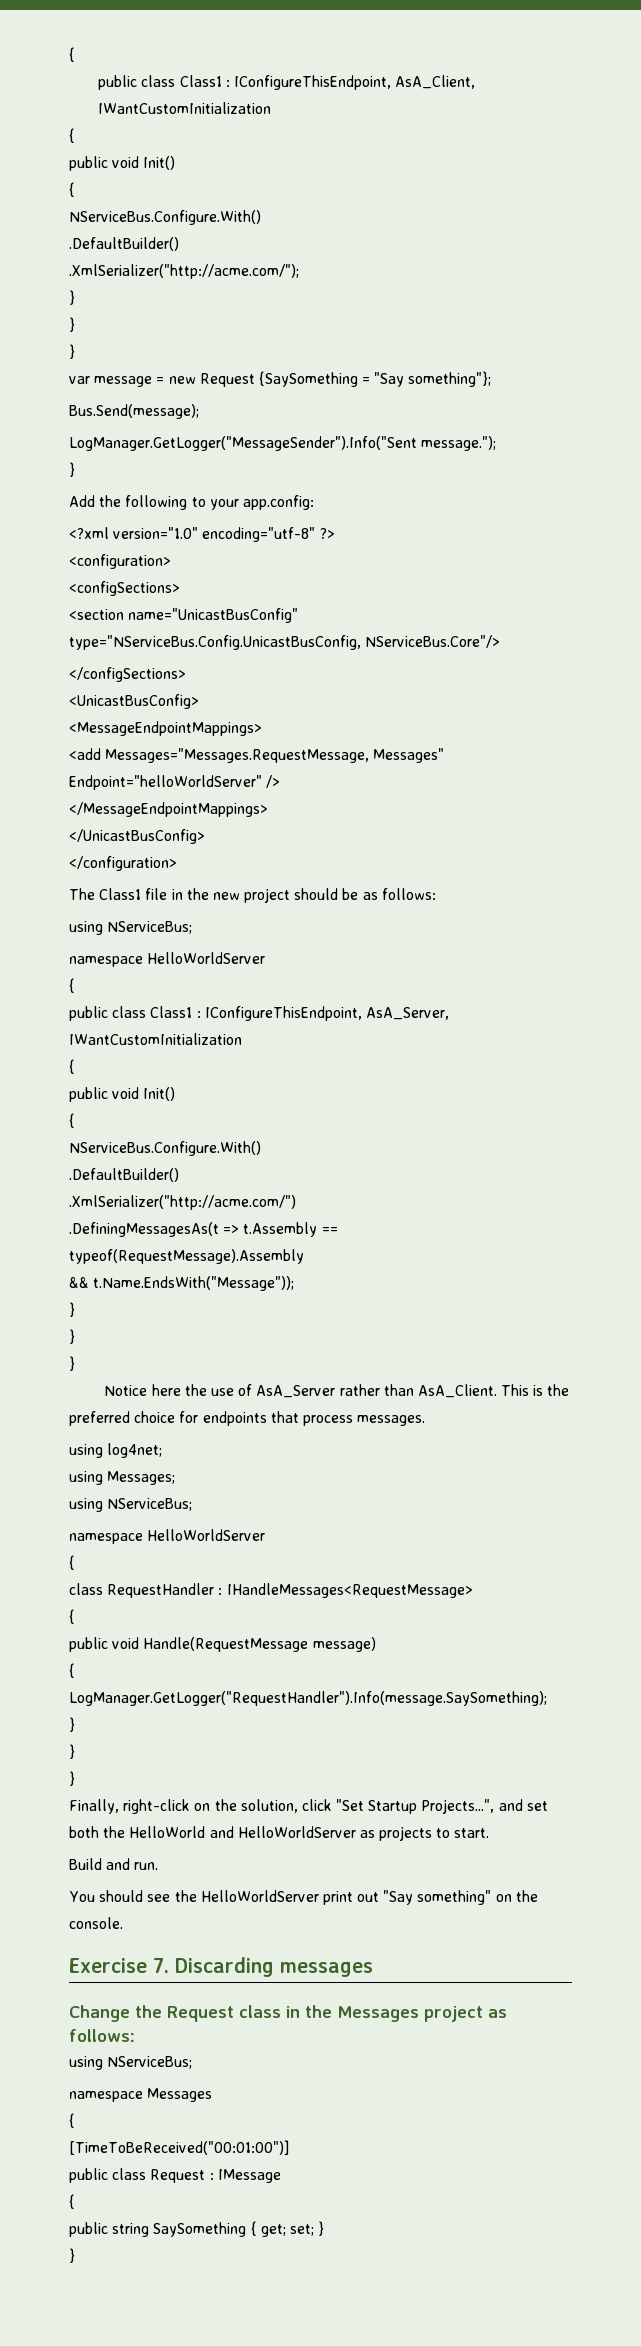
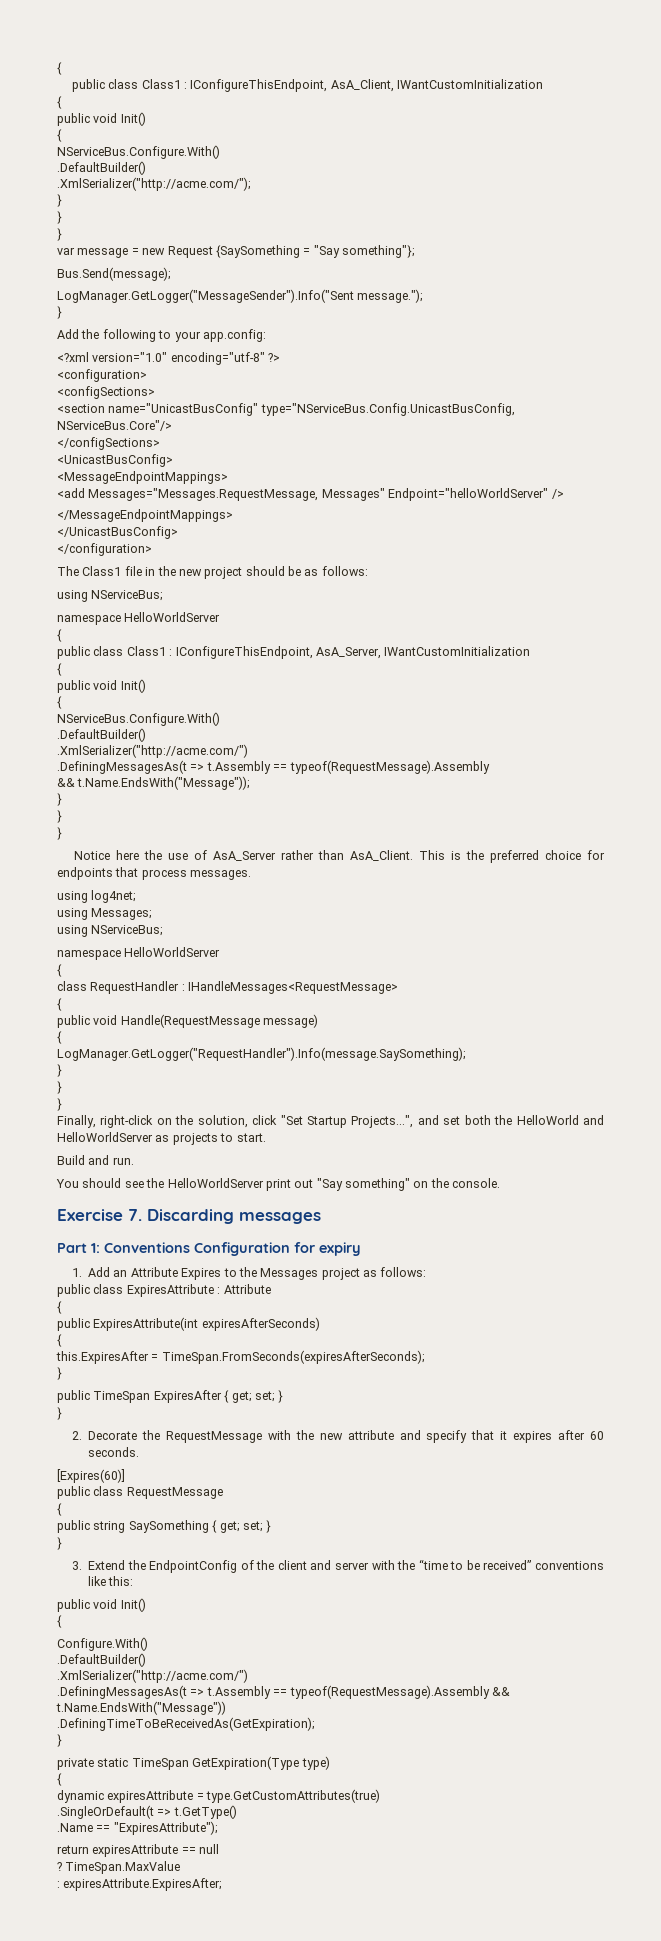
- Change the Request class in the Messages project as follows:
- using NServiceBus;
- namespace Messages
+ Part 1: Conventions Configuration for expiry
+ 1. Add an Attribute Expires to the Messages project as follows:
+ public class ExpiresAttribute : Attribute
  {
- [TimeToBeReceived("00:01:00")]
- public class Request : IMessage
+ public ExpiresAttribute(int expiresAfterSeconds)
+ {
+ this.ExpiresAfter = TimeSpan.FromSeconds(expiresAfterSeconds);
+ }
+ public TimeSpan ExpiresAfter { get; set; }
+ }
+ 2. Decorate the RequestMessage with the new attribute and specify that it expires after 60 seconds.
+ [Expires(60)]
+ public class RequestMessage
+ 3. Extend the EndpointConfig of the client and server with the “time to be received” conventions like this:
+ public void Init()
+ {
+ Configure.With()
+ .DefaultBuilder()
+ .XmlSerializer("http://acme.com/")
+ .DefiningMessagesAs(t => t.Assembly == typeof(RequestMessage).Assembly && t.Name.EndsWith("Message"))
+ .DefiningTimeToBeReceivedAs(GetExpiration);
+ }
+ private static TimeSpan GetExpiration(Type type)
+ {
+ dynamic expiresAttribute = type.GetCustomAttributes(true)
+ .SingleOrDefault(t => t.GetType()
+ .Name == "ExpiresAttribute");
+ return expiresAttribute == null
+ ? TimeSpan.MaxValue
+ : expiresAttribute.ExpiresAfter;

